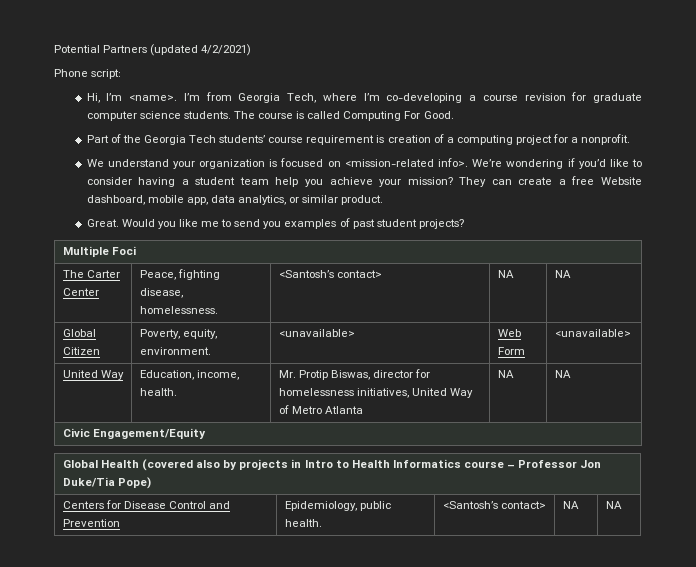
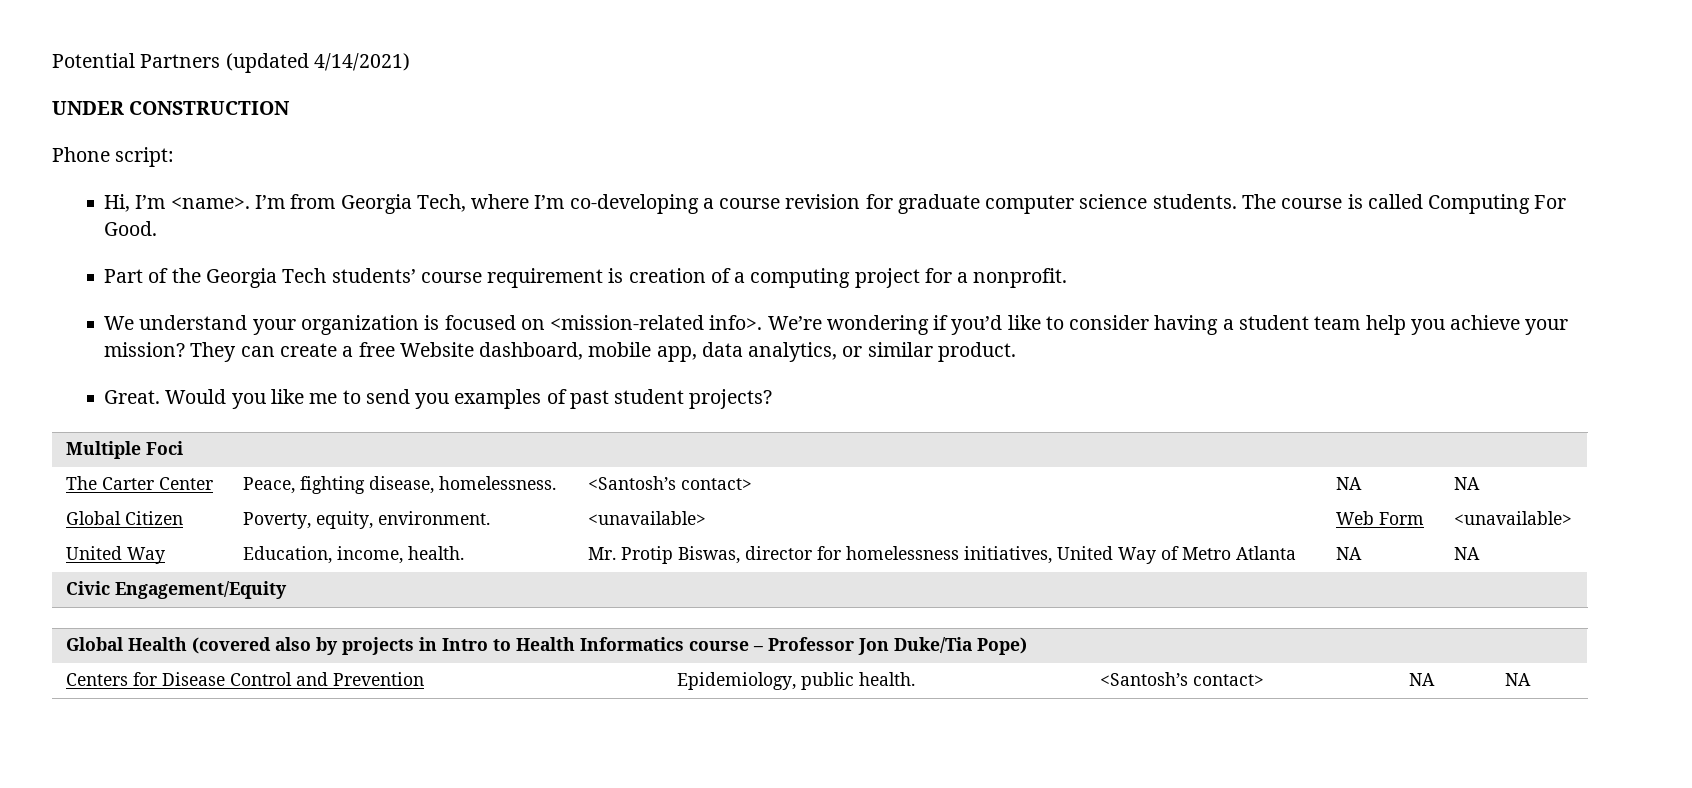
- Potential Partners (updated 4/2/2021)
+ Potential Partners (updated 4/14/2021)
+ UNDER CONSTRUCTION

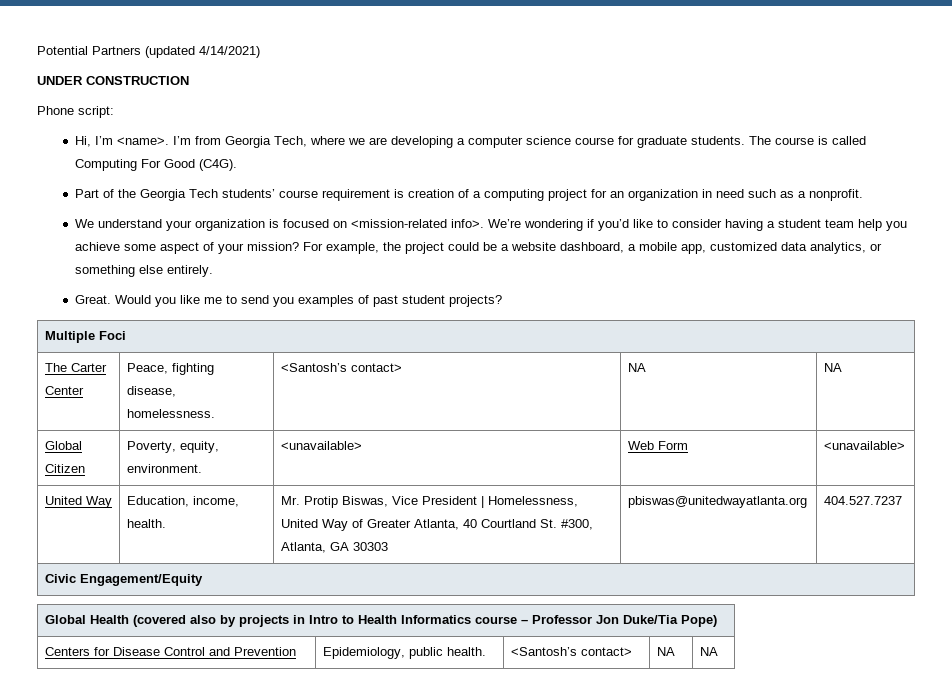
- I’m from Georgia Tech, where I’m co-developing a course revision for graduate computer science students.
+ I’m from Georgia Tech, where we are developing a computer science course for graduate students.
- The course is called Computing For Good.
+ The course is called Computing For Good (C4G).
- Part of the Georgia Tech students’ course requirement is creation of a computing project for a nonprofit.
+ Part of the Georgia Tech students’ course requirement is creation of a computing project for an organization in need such as a nonprofit.
- We’re wondering if you’d like to consider having a student team help you achieve your mission? They can create a free Website dashboard, mobile app, data analytics, or similar product.
+ We’re wondering if you’d like to consider having a student team help you achieve some aspect of your mission? For example, the project could be a website dashboard, a mobile app, customized data analytics, or something else entirely.
- United Way | Education, income, health. | Mr. Protip Biswas, director for homelessness initiatives, United Way of Metro Atlanta | NA | NA
+ United Way | Education, income, health. | Mr. Protip Biswas, Vice President | Homelessness, United Way of Greater Atlanta, 40 Courtland St. #300, Atlanta, GA 30303 | pbiswas@unitedwayatlanta.org | 404.527.7237

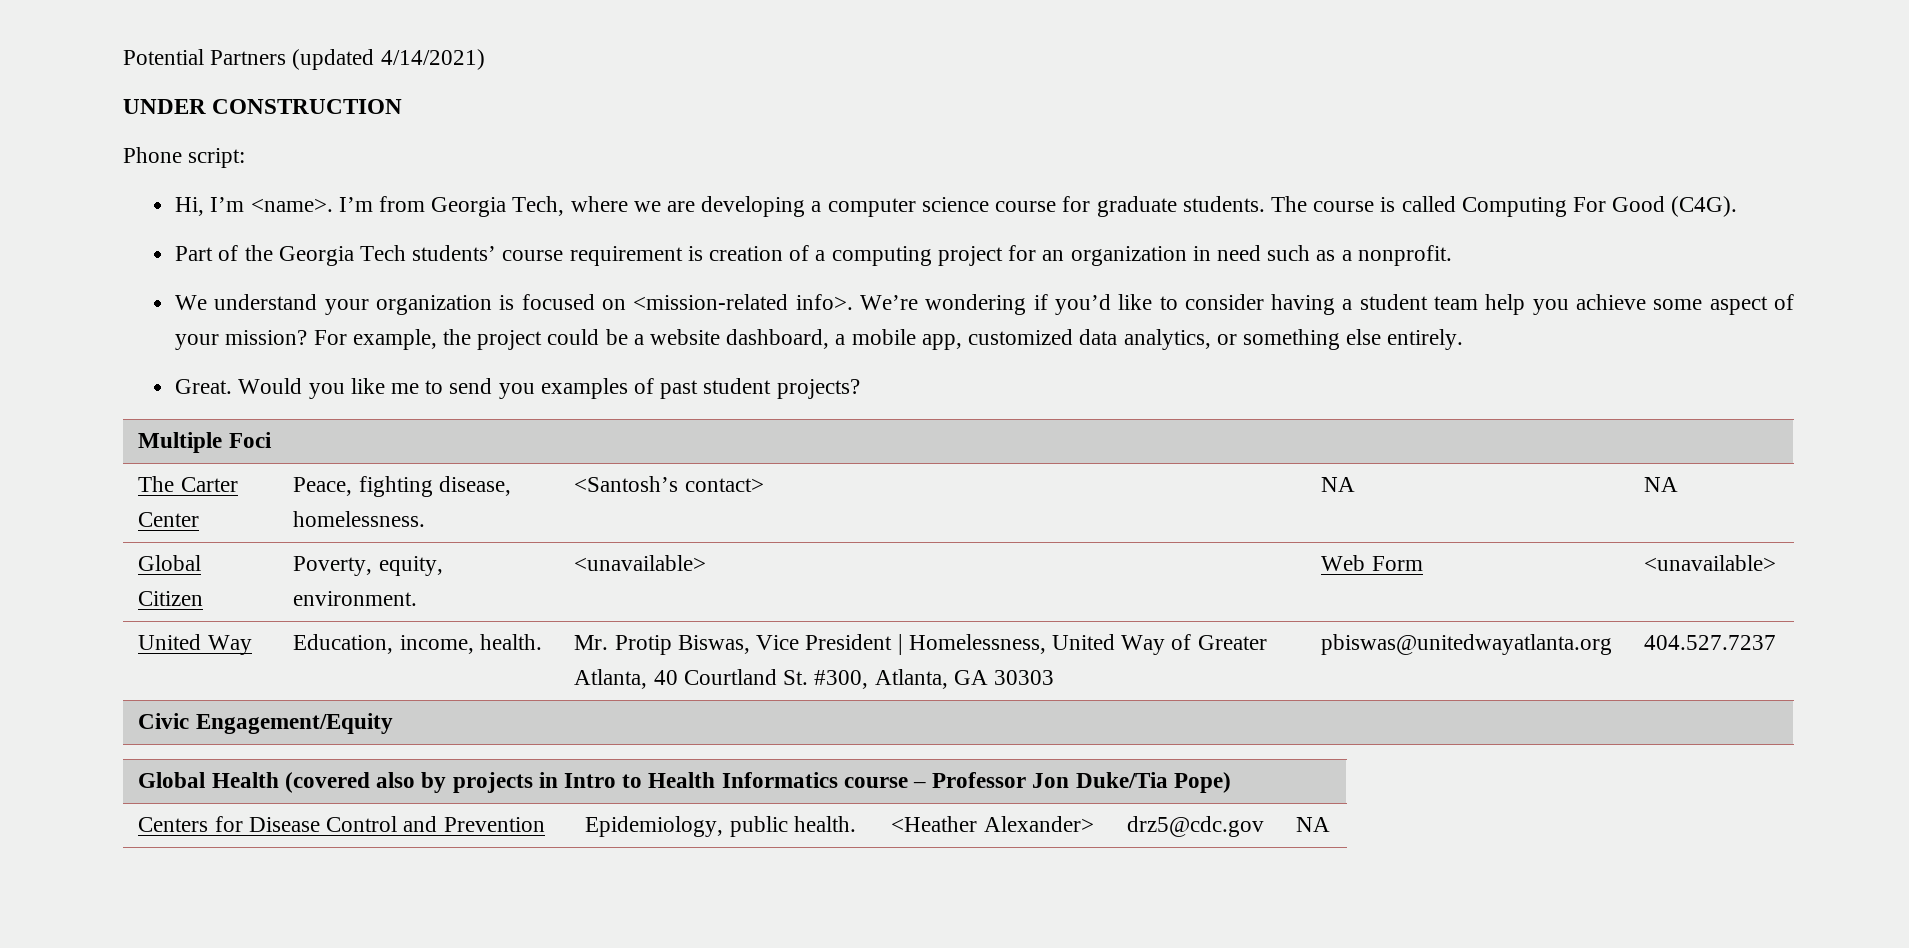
- Centers for Disease Control and Prevention | Epidemiology, public health. | <Santosh’s contact> | NA | NA
+ Centers for Disease Control and Prevention | Epidemiology, public health. | <Heather Alexander> | drz5@cdc.gov | NA

